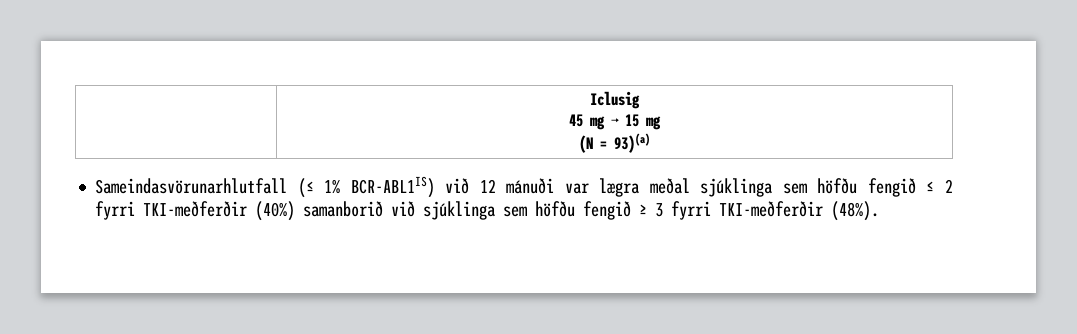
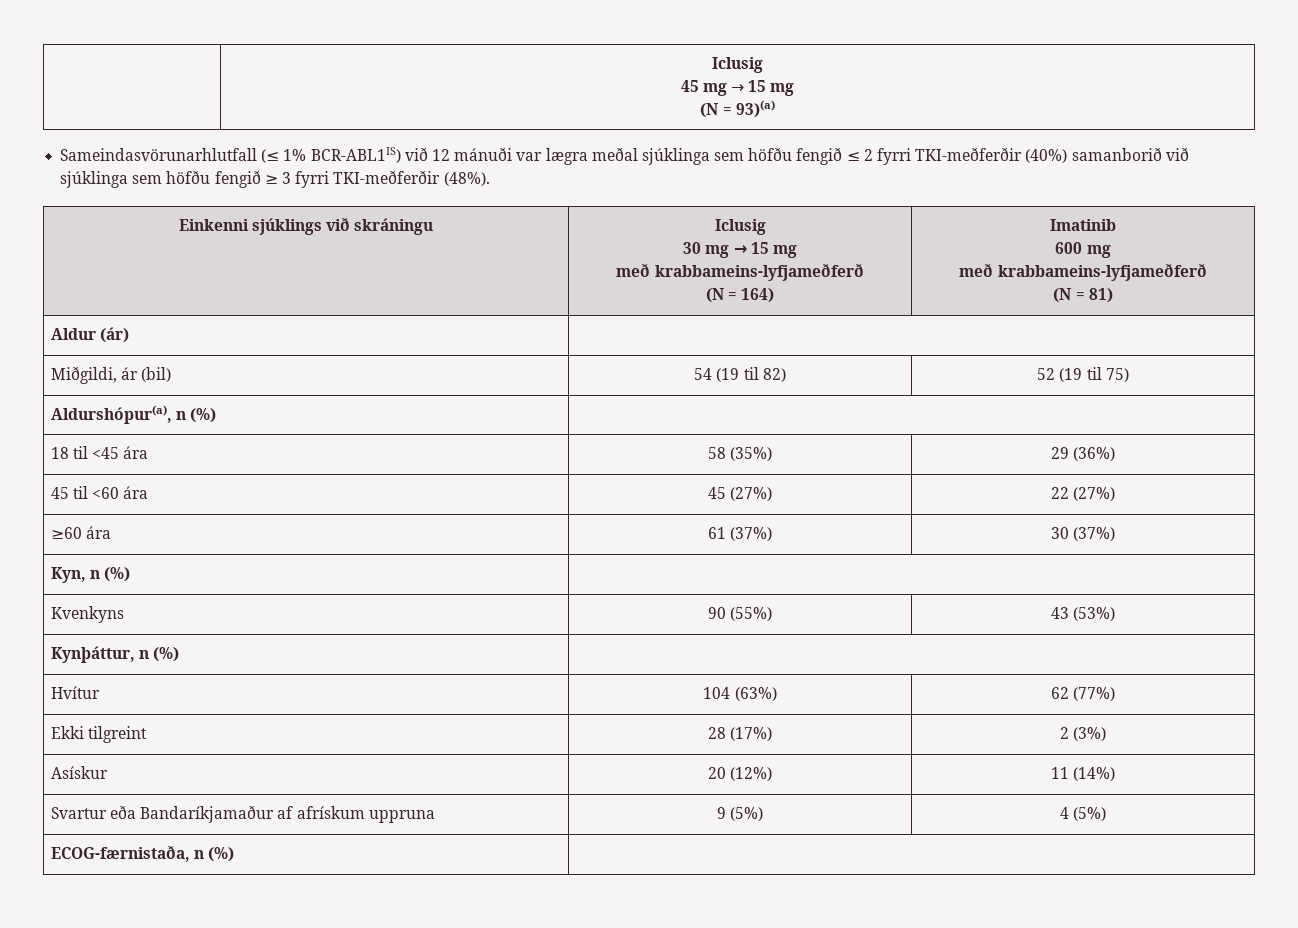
+ Einkenni sjúklings við skráningu | Iclusig
+ 30 mg → 15 mg
+ með krabbameins-lyfjameðferð
+ (N = 164) | Imatinib
+ 600 mg
+ með krabbameins-lyfjameðferð
+ (N = 81)
+ Aldur (ár) |
+ Miðgildi, ár (bil) | 54 (19 til 82) | 52 (19 til 75)
+ Aldurshópur(a), n (%) |
+ 18 til <45 ára | 58 (35%) | 29 (36%)
+ 45 til <60 ára | 45 (27%) | 22 (27%)
+ ≥60 ára | 61 (37%) | 30 (37%)
+ Kyn, n (%) |
+ Kvenkyns | 90 (55%) | 43 (53%)
+ Kynþáttur, n (%) |
+ Hvítur | 104 (63%) | 62 (77%)
+ Ekki tilgreint | 28 (17%) | 2 (3%)
+ Asískur | 20 (12%) | 11 (14%)
+ Svartur eða Bandaríkjamaður af afrískum uppruna | 9 (5%) | 4 (5%)
+ ECOG-færnistaða, n (%) |

